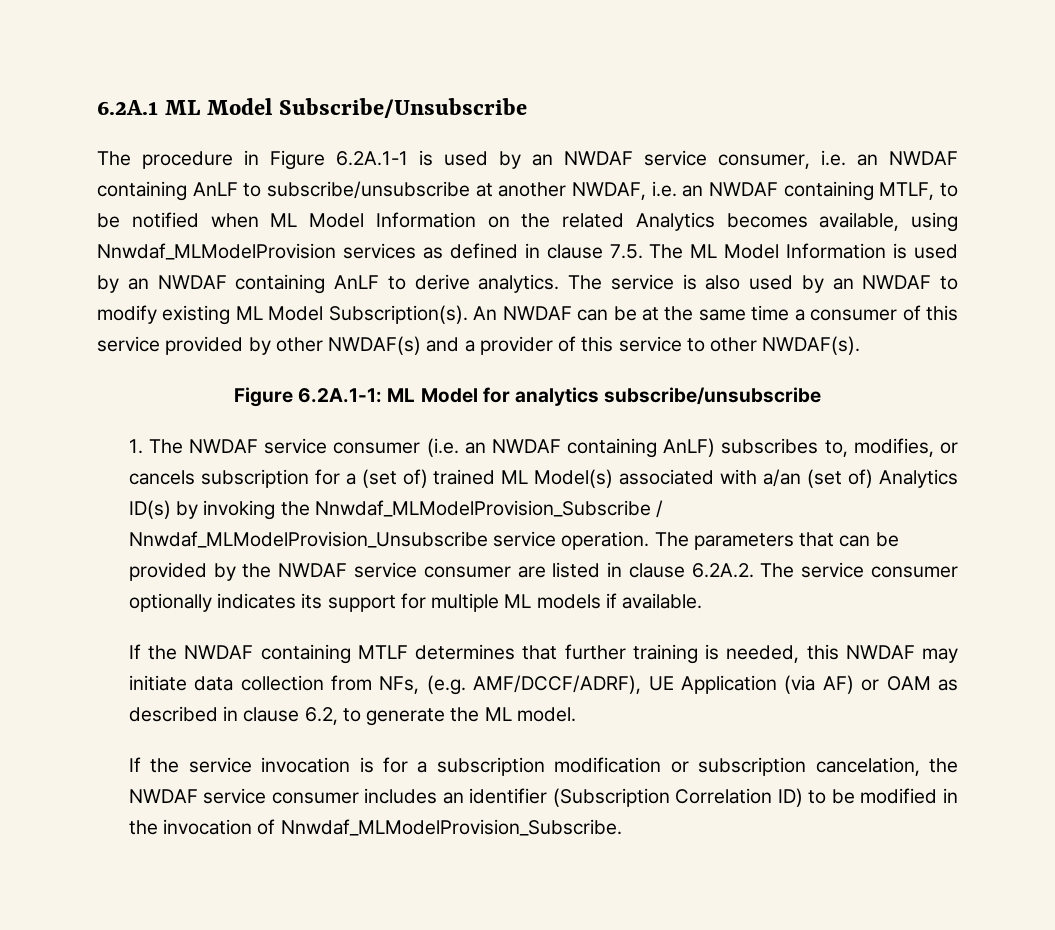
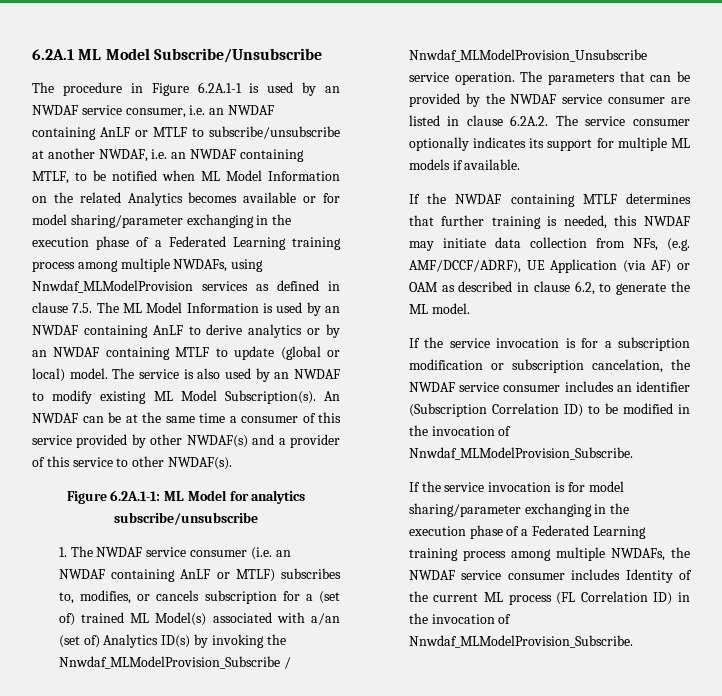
- The procedure in Figure 6.2A.1-1 is used by an NWDAF service consumer, i.e. an NWDAF containing AnLF to subscribe/unsubscribe at another NWDAF, i.e. an NWDAF containing MTLF, to be notified when ML Model Information on the related Analytics becomes available, using Nnwdaf_MLModelProvision services as defined in clause 7.5. The ML Model Information is used by an NWDAF containing AnLF to derive analytics.
+ The procedure in Figure 6.2A.1-1 is used by an NWDAF service consumer, i.e. an NWDAF containing AnLF or MTLF to subscribe/unsubscribe at another NWDAF, i.e. an NWDAF containing MTLF, to be notified when ML Model Information on the related Analytics becomes available or for model sharing/parameter exchanging in the execution phase of a Federated Learning training process among multiple NWDAFs, using Nnwdaf_MLModelProvision services as defined in clause 7.5. The ML Model Information is used by an NWDAF containing AnLF to derive analytics or by an NWDAF containing MTLF to update (global or local) model.
- 1. The NWDAF service consumer (i.e. an NWDAF containing AnLF) subscribes to, modifies, or cancels subscription for a (set of) trained ML Model(s) associated with a/an (set of) Analytics ID(s) by invoking the Nnwdaf_MLModelProvision_Subscribe / Nnwdaf_MLModelProvision_Unsubscribe service operation.
+ 1. The NWDAF service consumer (i.e. an NWDAF containing AnLF or MTLF) subscribes to, modifies, or cancels subscription for a (set of) trained ML Model(s) associated with a/an (set of) Analytics ID(s) by invoking the Nnwdaf_MLModelProvision_Subscribe / Nnwdaf_MLModelProvision_Unsubscribe service operation.
+ If the service invocation is for model sharing/parameter exchanging in the execution phase of a Federated Learning training process among multiple NWDAFs, the NWDAF service consumer includes Identity of the current ML process (FL Correlation ID) in the invocation of Nnwdaf_MLModelProvision_Subscribe.

